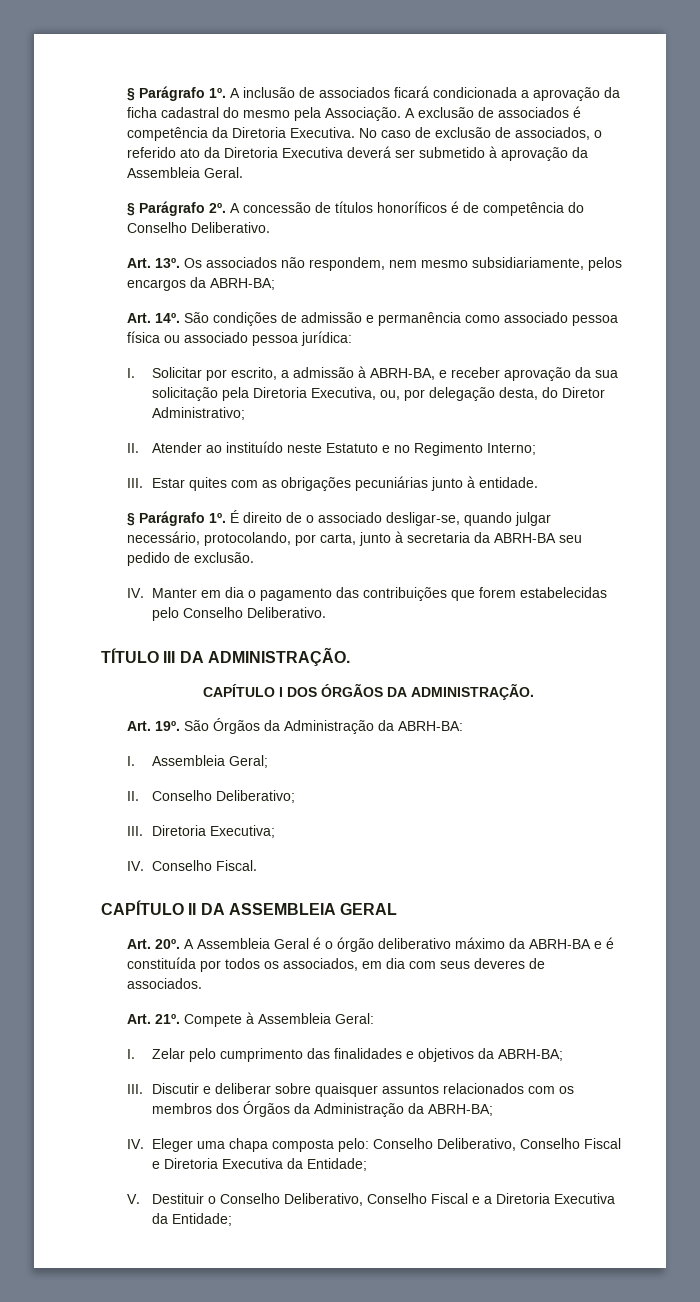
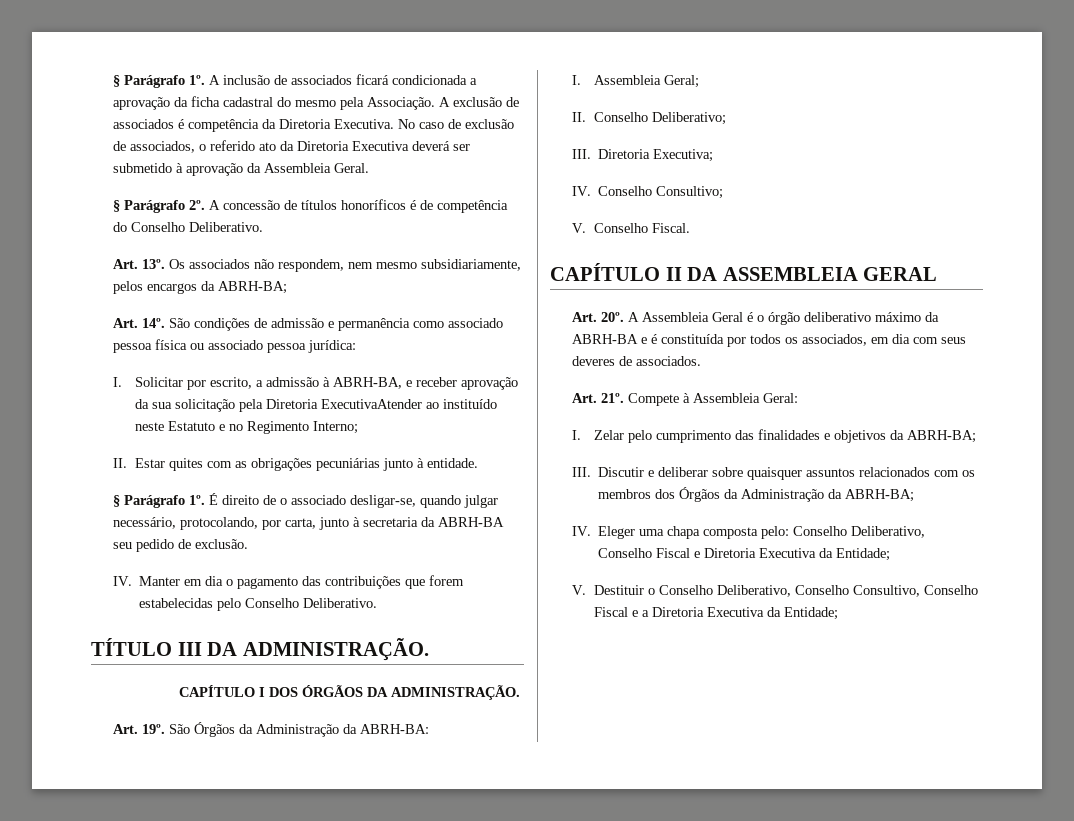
- I. Solicitar por escrito, a admissão à ABRH-BA, e receber aprovação da sua solicitação pela Diretoria Executiva, ou, por delegação desta, do Diretor Administrativo;
- II. Atender ao instituído neste Estatuto e no Regimento Interno;
+ I. Solicitar por escrito, a admissão à ABRH-BA, e receber aprovação da sua solicitação pela Diretoria ExecutivaAtender ao instituído neste Estatuto e no Regimento Interno;
- III. Estar quites com as obrigações pecuniárias junto à entidade.
+ II. Estar quites com as obrigações pecuniárias junto à entidade.
- IV. Conselho Fiscal.
+ IV. Conselho Consultivo;
+ V. Conselho Fiscal.
- V. Destituir o Conselho Deliberativo, Conselho Fiscal e a Diretoria Executiva da Entidade;
+ V. Destituir o Conselho Deliberativo, Conselho Consultivo, Conselho Fiscal e a Diretoria Executiva da Entidade;

